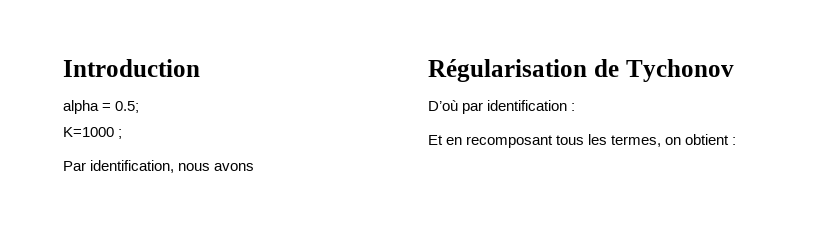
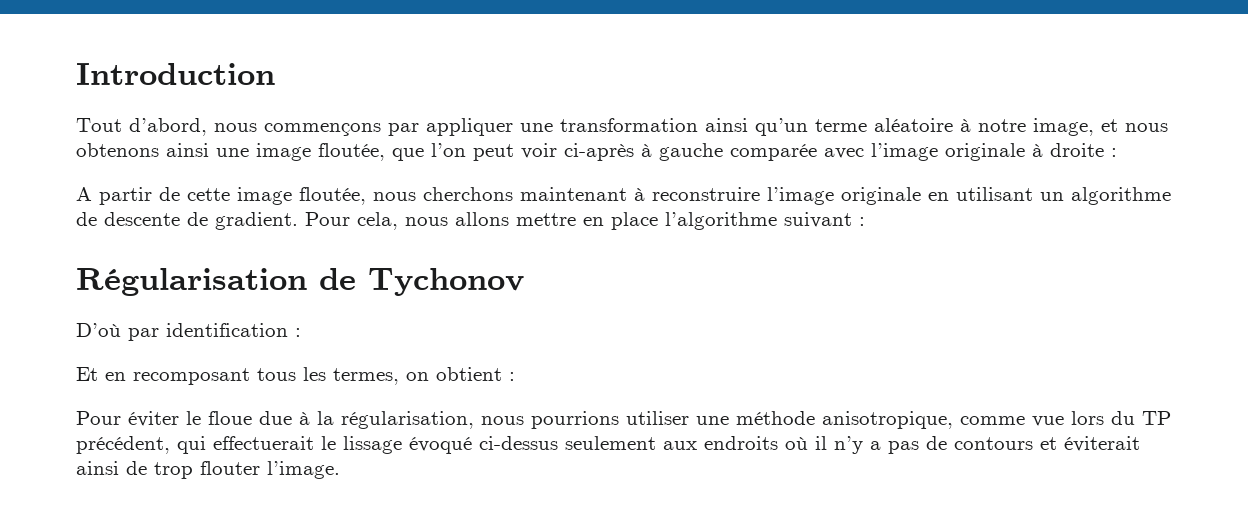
- alpha = 0.5;
- K=1000 ;
- Par identification, nous avons
+ Tout d’abord, nous commençons par appliquer une transformation ainsi qu’un terme aléatoire à notre image, et nous obtenons ainsi une image floutée, que l’on peut voir ci-après à gauche comparée avec l’image originale à droite :
+ A partir de cette image floutée, nous cherchons maintenant à reconstruire l’image originale en utilisant un algorithme de descente de gradient. Pour cela, nous allons mettre en place l’algorithme suivant :
+ Pour éviter le floue due à la régularisation, nous pourrions utiliser une méthode anisotropique, comme vue lors du TP précédent, qui effectuerait le lissage évoqué ci-dessus seulement aux endroits où il n’y a pas de contours et éviterait ainsi de trop flouter l’image.

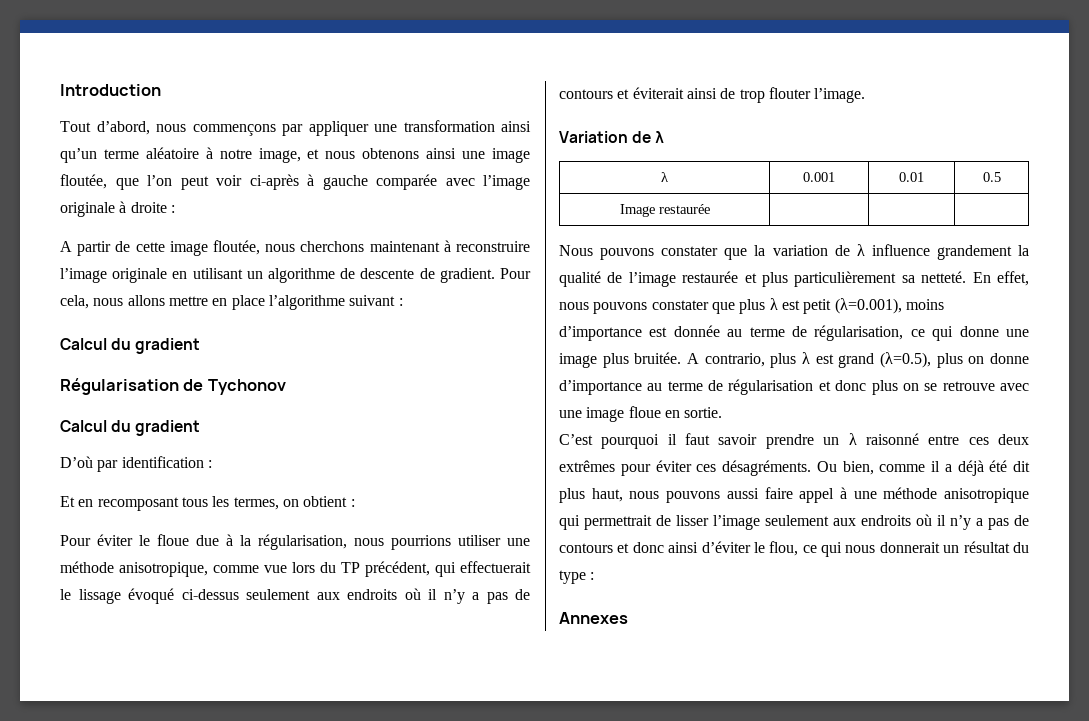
  Pour cela, nous allons mettre en place l’algorithme suivant :
+ Calcul du gradient
  Régularisation de Tychonov
+ Calcul du gradient
+ Variation de λ
+ λ | 0.001 | 0.01 | 0.5
+ Image restaurée | | |
+ Nous pouvons constater que la variation de λ influence grandement la qualité de l’image restaurée et plus particulièrement sa netteté. En effet, nous pouvons constater que plus λ est petit (λ=0.001), moins d’importance est donnée au terme de régularisation, ce qui donne une image plus bruitée. A contrario, plus λ est grand (λ=0.5), plus on donne d’importance au terme de régularisation et donc plus on se retrouve avec une image floue en sortie.
+ C’est pourquoi il faut savoir prendre un λ raisonné entre ces deux extrêmes pour éviter ces désagréments. Ou bien, comme il a déjà été dit plus haut, nous pouvons aussi faire appel à une méthode anisotropique qui permettrait de lisser l’image seulement aux endroits où il n’y a pas de contours et donc ainsi d’éviter le flou, ce qui nous donnerait un résultat du type :
+ Annexes

